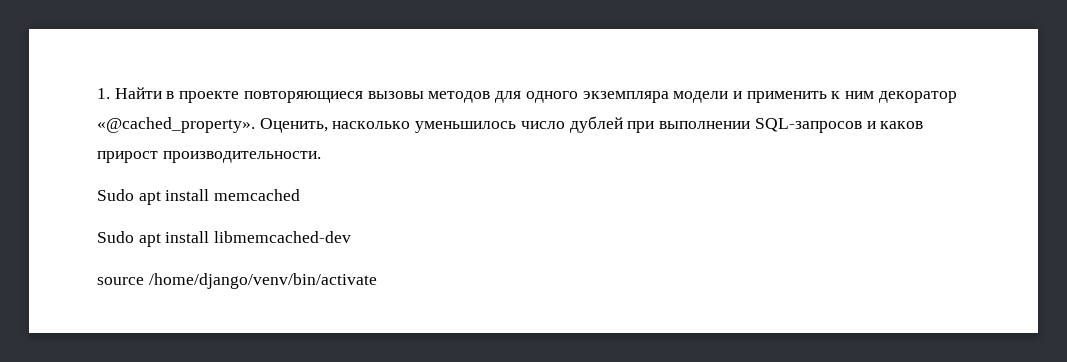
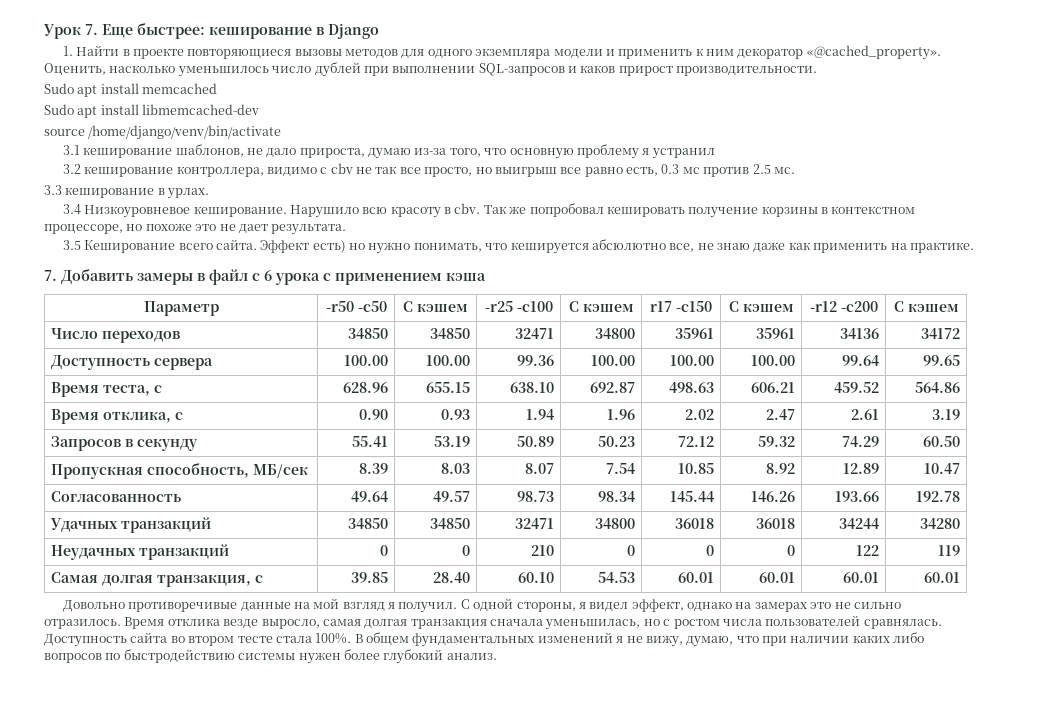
+ Урок 7. Еще быстрее: кеширование в Django
+ 3.1 кеширование шаблонов, не дало прироста, думаю из-за того, что основную проблему я устранил
+ 3.2 кеширование контроллера, видимо с cbv не так все просто, но выигрыш все равно есть, 0.3 мс против 2.5 мс.
+ 3.3 кеширование в урлах.
+ 3.4 Низкоуровневое кеширование. Нарушило всю красоту в cbv. Так же попробовал кешировать получение корзины в контекстном процессоре, но похоже это не дает результата.
+ 3.5 Кеширование всего сайта. Эффект есть) но нужно понимать, что кешируется абсюлютно все, не знаю даже как применить на практике.
+ 7. Добавить замеры в файл с 6 урока с применением кэша
+ Параметр | -r50 -c50 | С кэшем | -r25 -c100 | С кэшем | r17 -c150 | С кэшем | -r12 -c200 | С кэшем
+ Число переходов | 34850 | 34850 | 32471 | 34800 | 35961 | 35961 | 34136 | 34172
+ Доступность сервера | 100.00 | 100.00 | 99.36 | 100.00 | 100.00 | 100.00 | 99.64 | 99.65
+ Время теста, с | 628.96 | 655.15 | 638.10 | 692.87 | 498.63 | 606.21 | 459.52 | 564.86
+ Время отклика, с | 0.90 | 0.93 | 1.94 | 1.96 | 2.02 | 2.47 | 2.61 | 3.19
+ Запросов в секунду | 55.41 | 53.19 | 50.89 | 50.23 | 72.12 | 59.32 | 74.29 | 60.50
+ Пропускная способность, МБ/сек | 8.39 | 8.03 | 8.07 | 7.54 | 10.85 | 8.92 | 12.89 | 10.47
+ Согласованность | 49.64 | 49.57 | 98.73 | 98.34 | 145.44 | 146.26 | 193.66 | 192.78
+ Удачных транзакций | 34850 | 34850 | 32471 | 34800 | 36018 | 36018 | 34244 | 34280
+ Неудачных транзакций | 0 | 0 | 210 | 0 | 0 | 0 | 122 | 119
+ Самая долгая транзакция, с | 39.85 | 28.40 | 60.10 | 54.53 | 60.01 | 60.01 | 60.01 | 60.01
+ Довольно противоречивые данные на мой взгляд я получил. С одной стороны, я видел эффект, однако на замерах это не сильно отразилось. Время отклика везде выросло, самая долгая транзакция сначала уменьшилась, но с ростом числа пользователей сравнялась. Доступность сайта во втором тесте стала 100%. В общем фундаментальных изменений я не вижу, думаю, что при наличии каких либо вопросов по быстродействию системы нужен более глубокий анализ.

